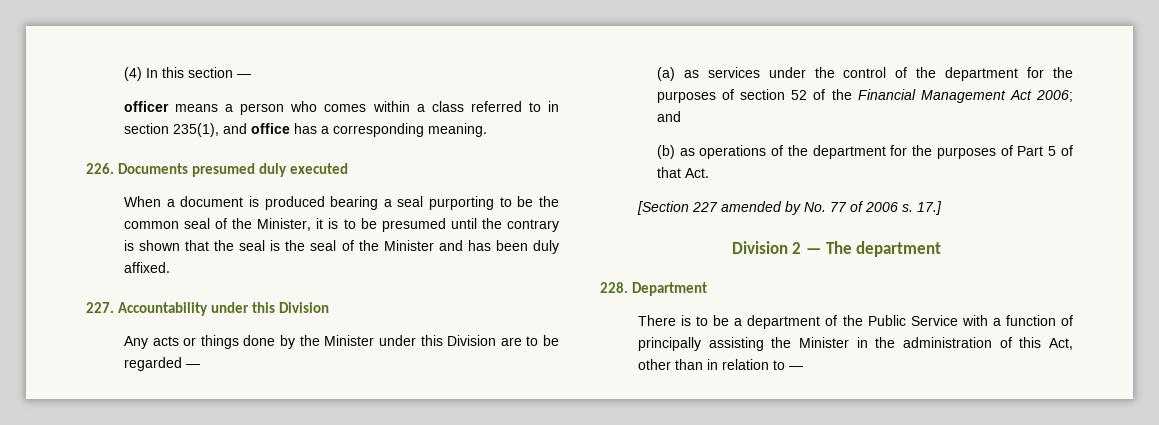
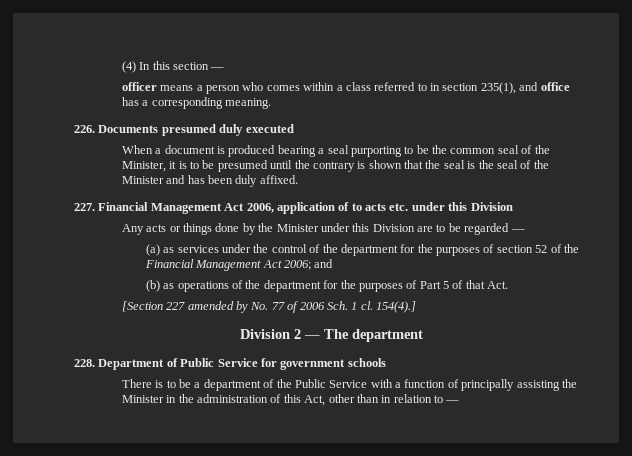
- 227. Accountability under this Division
+ 227. Financial Management Act 2006, application of to acts etc. under this Division
- [Section 227 amended by No. 77 of 2006 s. 17.]
+ [Section 227 amended by No. 77 of 2006 Sch. 1 cl. 154(4).]
- 228. Department
+ 228. Department of Public Service for government schools

